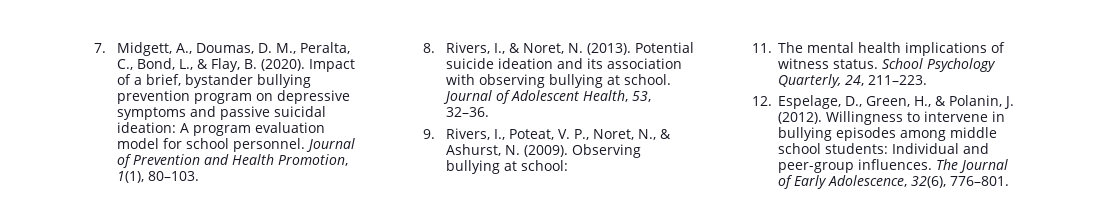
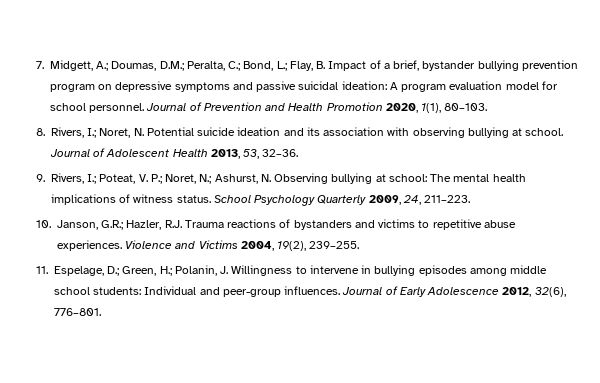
- 7. Midgett, A., Doumas, D. M., Peralta, C., Bond, L., & Flay, B. (2020). Impact of a brief, bystander bullying prevention program on depressive symptoms and passive suicidal ideation: A program evaluation model for school personnel.
+ 7. Midgett, A.; Doumas, D.M.; Peralta, C.; Bond, L.; Flay, B. Impact of a brief, bystander bullying prevention program on depressive symptoms and passive suicidal ideation: A program evaluation model for school personnel.
- Journal of Prevention and Health Promotion, 1(1), 80–103.
+ Journal of Prevention and Health Promotion 2020, 1(1), 80–103.
- 8. Rivers, I., & Noret, N. (2013). Potential suicide ideation and its association with observing bullying at school.
+ 8. Rivers, I.; Noret, N. Potential suicide ideation and its association with observing bullying at school.
- Journal of Adolescent Health, 53, 32–36.
+ Journal of Adolescent Health 2013, 53, 32–36.
- 9. Rivers, I., Poteat, V. P., Noret, N., & Ashurst, N. (2009). Observing bullying at school:
- 11. The mental health implications of witness status.
+ 9. Rivers, I.; Poteat, V. P.; Noret, N.; Ashurst, N. Observing bullying at school: The mental health implications of witness status.
- School Psychology Quarterly, 24, 211–223.
+ School Psychology Quarterly 2009, 24, 211–223.
- 12. Espelage, D., Green, H., & Polanin, J. (2012). Willingness to intervene in bullying episodes among middle school students: Individual and peer-group influences.
+ 10. Janson, G.R.; Hazler, R.J. Trauma reactions of bystanders and victims to repetitive abuse experiences. Violence and Victims 2004, 19(2), 239–255.
+ 11. Espelage, D.; Green, H.; Polanin, J. Willingness to intervene in bullying episodes among middle school students: Individual and peer-group influences.
- The Journal of Early Adolescence, 32(6), 776–801.
+ Journal of Early Adolescence 2012, 32(6), 776–801.

